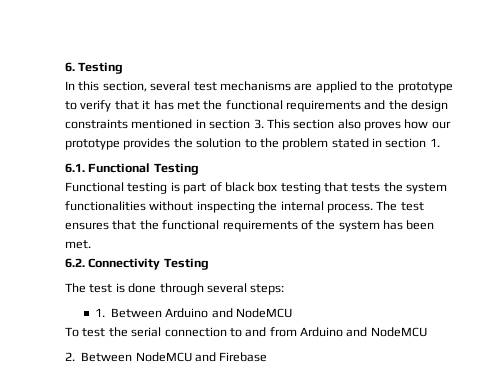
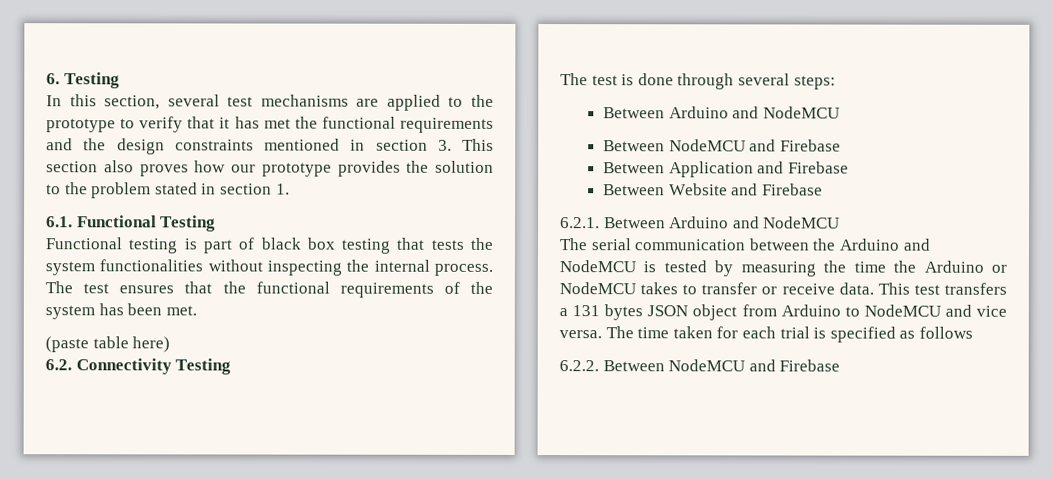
+ (paste table here)
  The test is done through several steps:
- 1. Between Arduino and NodeMCU
- To test the serial connection to and from Arduino and NodeMCU
- 2. Between NodeMCU and Firebase
+ Between Arduino and NodeMCU
+ Between NodeMCU and Firebase
+ Between Application and Firebase
+ Between Website and Firebase
+ 6.2.1. Between Arduino and NodeMCU
+ The serial communication between the Arduino and NodeMCU is tested by measuring the time the Arduino or NodeMCU takes to transfer or receive data. This test transfers a 131 bytes JSON object from Arduino to NodeMCU and vice versa. The time taken for each trial is specified as follows
+ 6.2.2. Between NodeMCU and Firebase

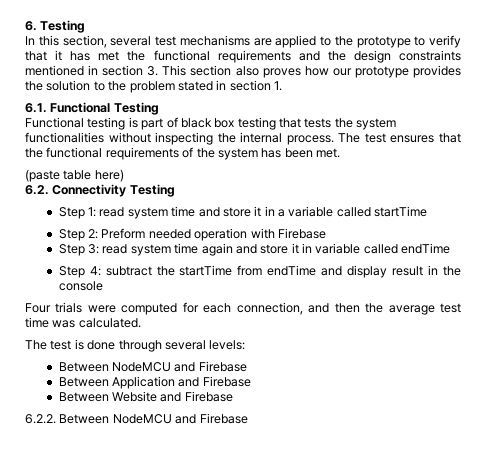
+ Step 1: read system time and store it in a variable called startTime
+ Step 2: Preform needed operation with Firebase
+ Step 3: read system time again and store it in variable called endTime
+ Step 4: subtract the startTime from endTime and display result in the console
+ Four trials were computed for each connection, and then the average test time was calculated.
- The test is done through several steps:
- Between Arduino and NodeMCU
+ The test is done through several levels:
- 6.2.1. Between Arduino and NodeMCU
- The serial communication between the Arduino and NodeMCU is tested by measuring the time the Arduino or NodeMCU takes to transfer or receive data. This test transfers a 131 bytes JSON object from Arduino to NodeMCU and vice versa. The time taken for each trial is specified as follows

